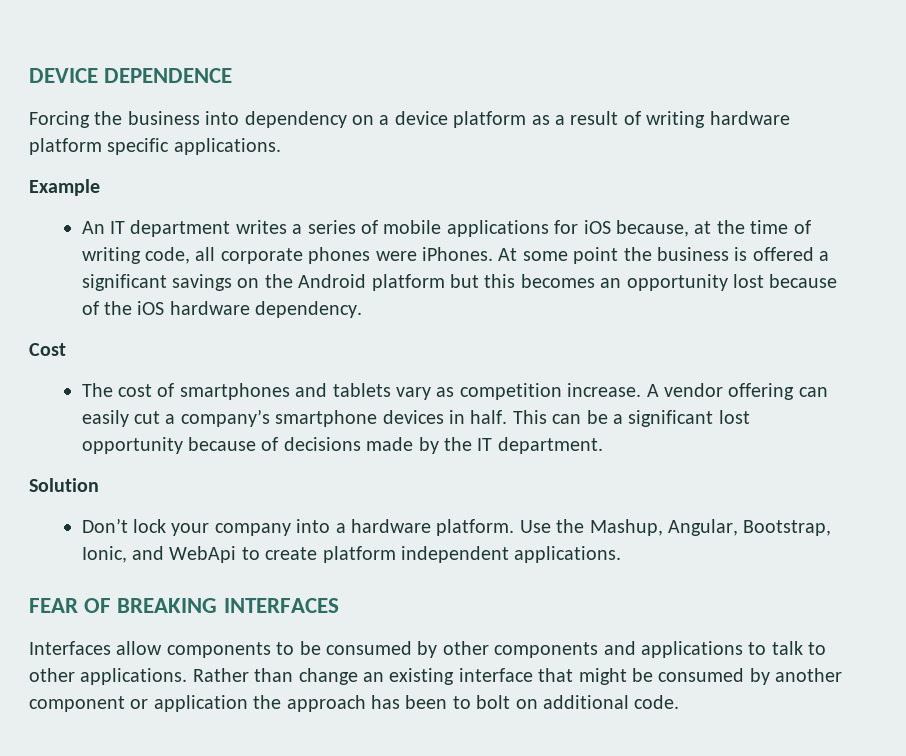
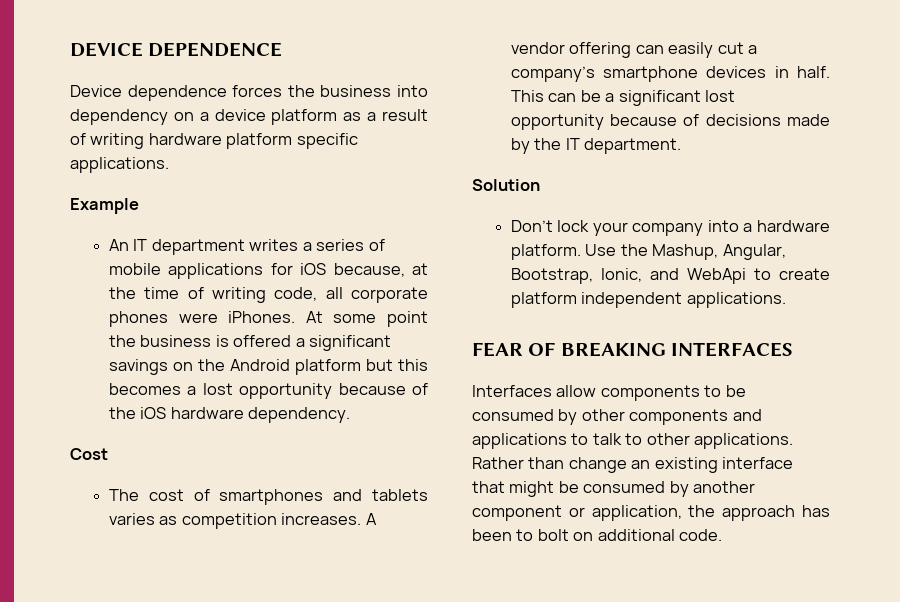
- Forcing the business into dependency on a device platform as a result of writing hardware platform specific applications.
+ Device dependence forces the business into dependency on a device platform as a result of writing hardware platform specific applications.
- At some point the business is offered a significant savings on the Android platform but this becomes an opportunity lost because of the iOS hardware dependency.
+ At some point the business is offered a significant savings on the Android platform but this becomes a lost opportunity because of the iOS hardware dependency.
- The cost of smartphones and tablets vary as competition increase.
+ The cost of smartphones and tablets varies as competition increases.
- Rather than change an existing interface that might be consumed by another component or application the approach has been to bolt on additional code.
+ Rather than change an existing interface that might be consumed by another component or application, the approach has been to bolt on additional code.

